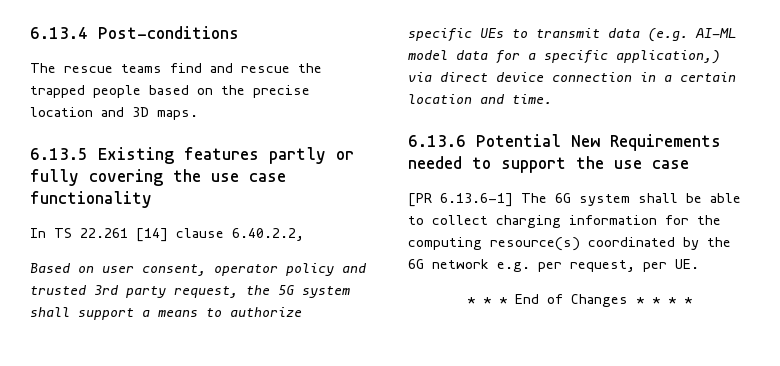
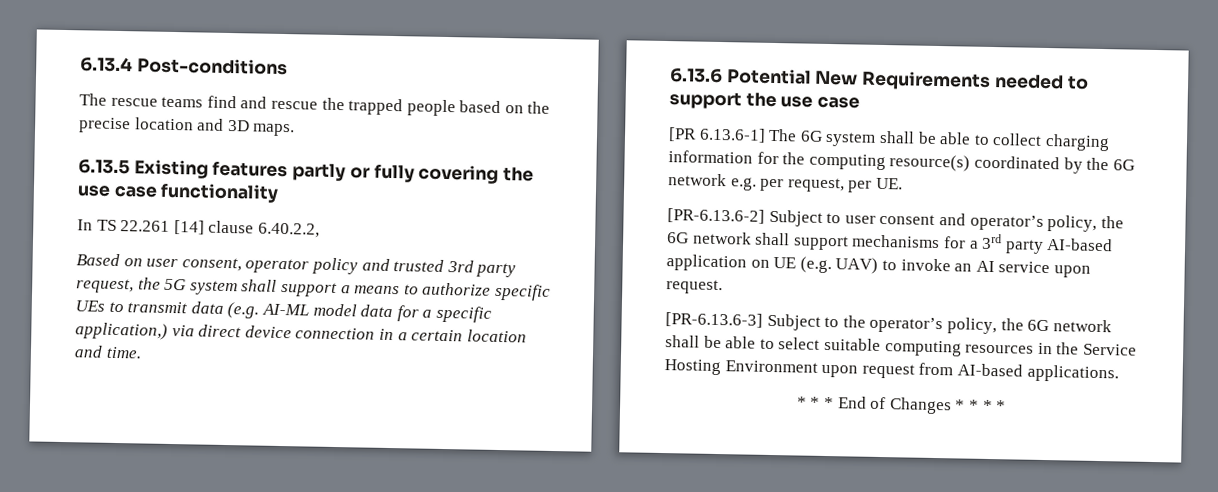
+ [PR-6.13.6-2] Subject to user consent and operator’s policy, the 6G network shall support mechanisms for a 3rd party AI-based application on UE (e.g. UAV) to invoke an AI service upon request.
+ [PR-6.13.6-3] Subject to the operator’s policy, the 6G network shall be able to select suitable computing resources in the Service Hosting Environment upon request from AI-based applications.

